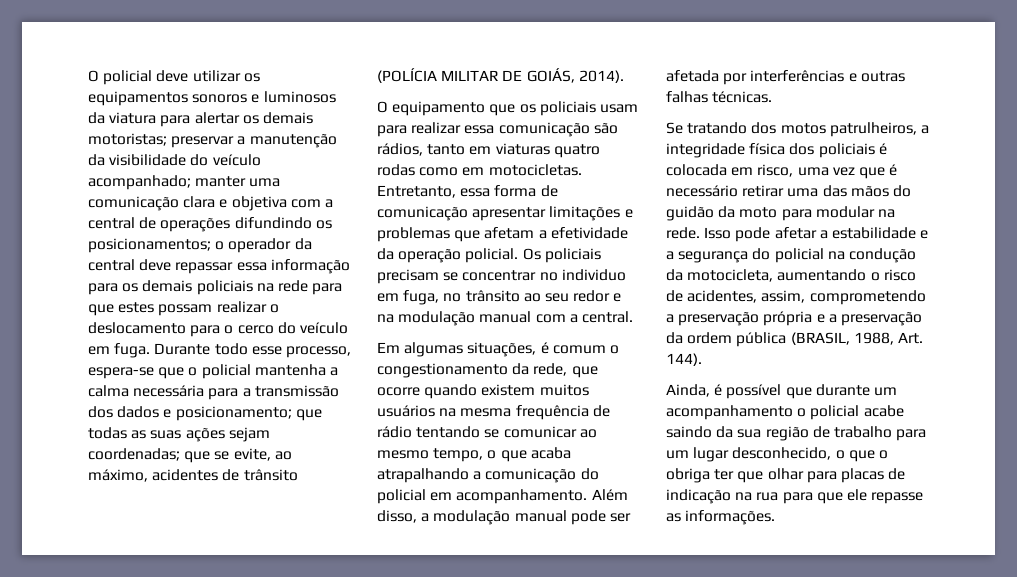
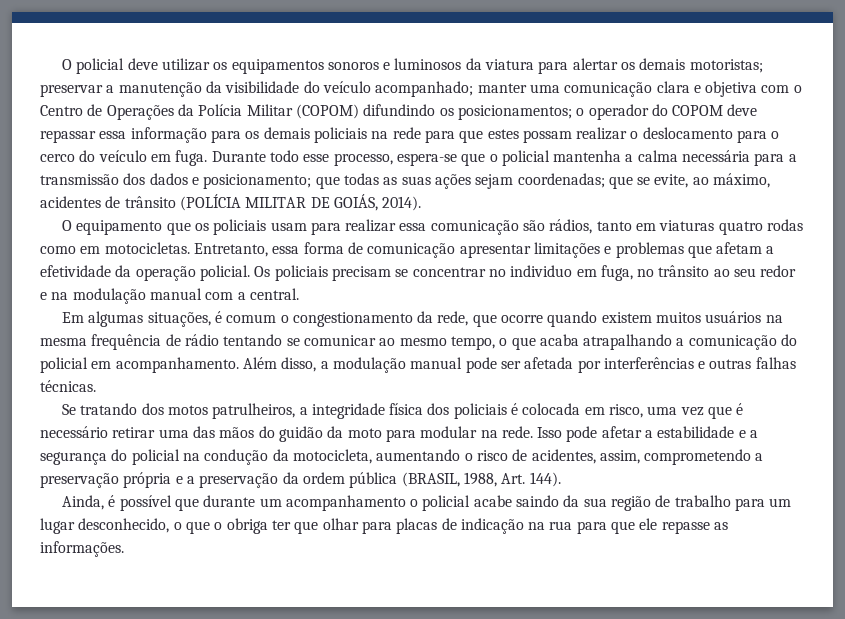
- O policial deve utilizar os equipamentos sonoros e luminosos da viatura para alertar os demais motoristas; preservar a manutenção da visibilidade do veículo acompanhado; manter uma comunicação clara e objetiva com a central de operações difundindo os posicionamentos; o operador da central deve repassar essa informação para os demais policiais na rede para que estes possam realizar o deslocamento para o cerco do veículo em fuga.
+ O policial deve utilizar os equipamentos sonoros e luminosos da viatura para alertar os demais motoristas; preservar a manutenção da visibilidade do veículo acompanhado; manter uma comunicação clara e objetiva com o Centro de Operações da Polícia Militar (COPOM) difundindo os posicionamentos; o operador do COPOM deve repassar essa informação para os demais policiais na rede para que estes possam realizar o deslocamento para o cerco do veículo em fuga.

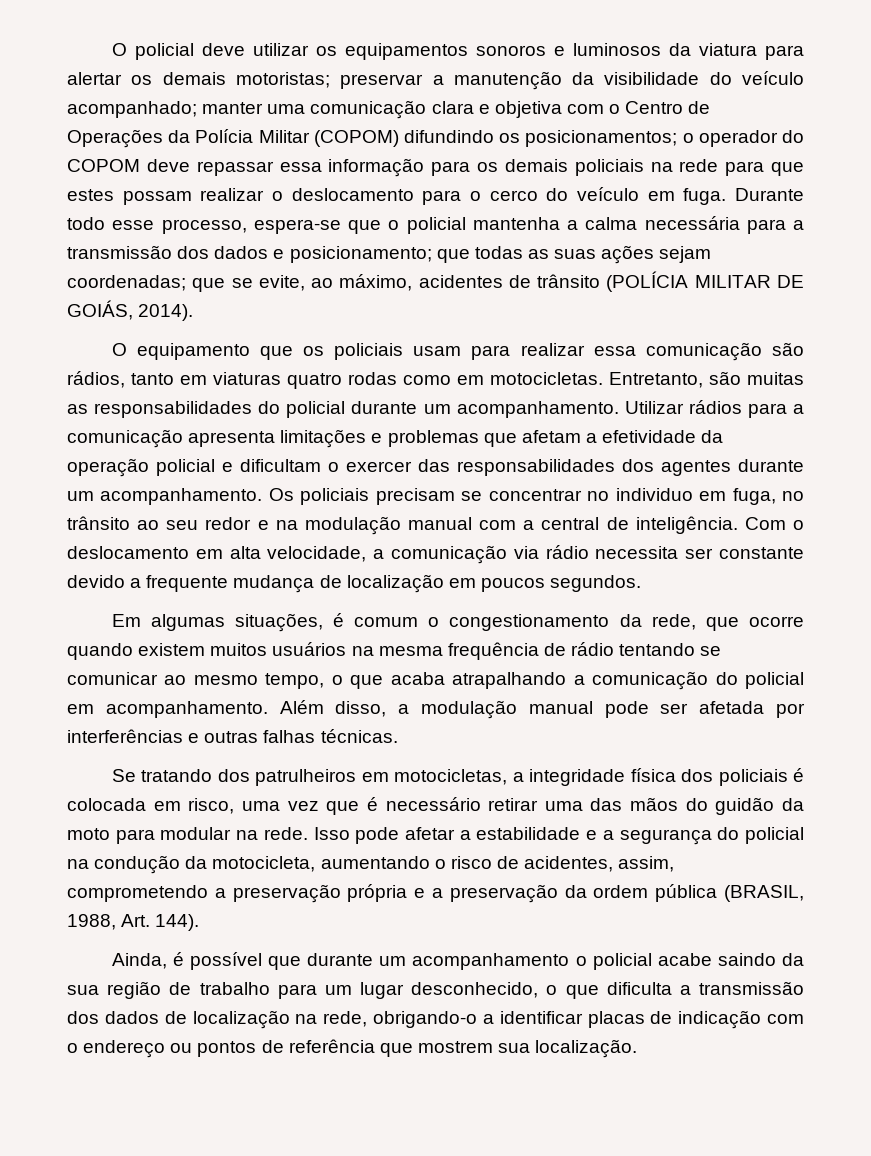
- Entretanto, essa forma de comunicação apresentar limitações e problemas que afetam a efetividade da operação policial.
+ Entretanto, são muitas as responsabilidades do policial durante um acompanhamento. Utilizar rádios para a comunicação apresenta limitações e problemas que afetam a efetividade da operação policial e dificultam o exercer das responsabilidades dos agentes durante um acompanhamento.
- Os policiais precisam se concentrar no individuo em fuga, no trânsito ao seu redor e na modulação manual com a central.
+ Os policiais precisam se concentrar no individuo em fuga, no trânsito ao seu redor e na modulação manual com a central de inteligência. Com o deslocamento em alta velocidade, a comunicação via rádio necessita ser constante devido a frequente mudança de localização em poucos segundos.
- Se tratando dos motos patrulheiros, a integridade física dos policiais é colocada em risco, uma vez que é necessário retirar uma das mãos do guidão da moto para modular na rede.
+ Se tratando dos patrulheiros em motocicletas, a integridade física dos policiais é colocada em risco, uma vez que é necessário retirar uma das mãos do guidão da moto para modular na rede.
- Ainda, é possível que durante um acompanhamento o policial acabe saindo da sua região de trabalho para um lugar desconhecido, o que o obriga ter que olhar para placas de indicação na rua para que ele repasse as informações.
+ Ainda, é possível que durante um acompanhamento o policial acabe saindo da sua região de trabalho para um lugar desconhecido, o que dificulta a transmissão dos dados de localização na rede, obrigando-o a identificar placas de indicação com o endereço ou pontos de referência que mostrem sua localização.

